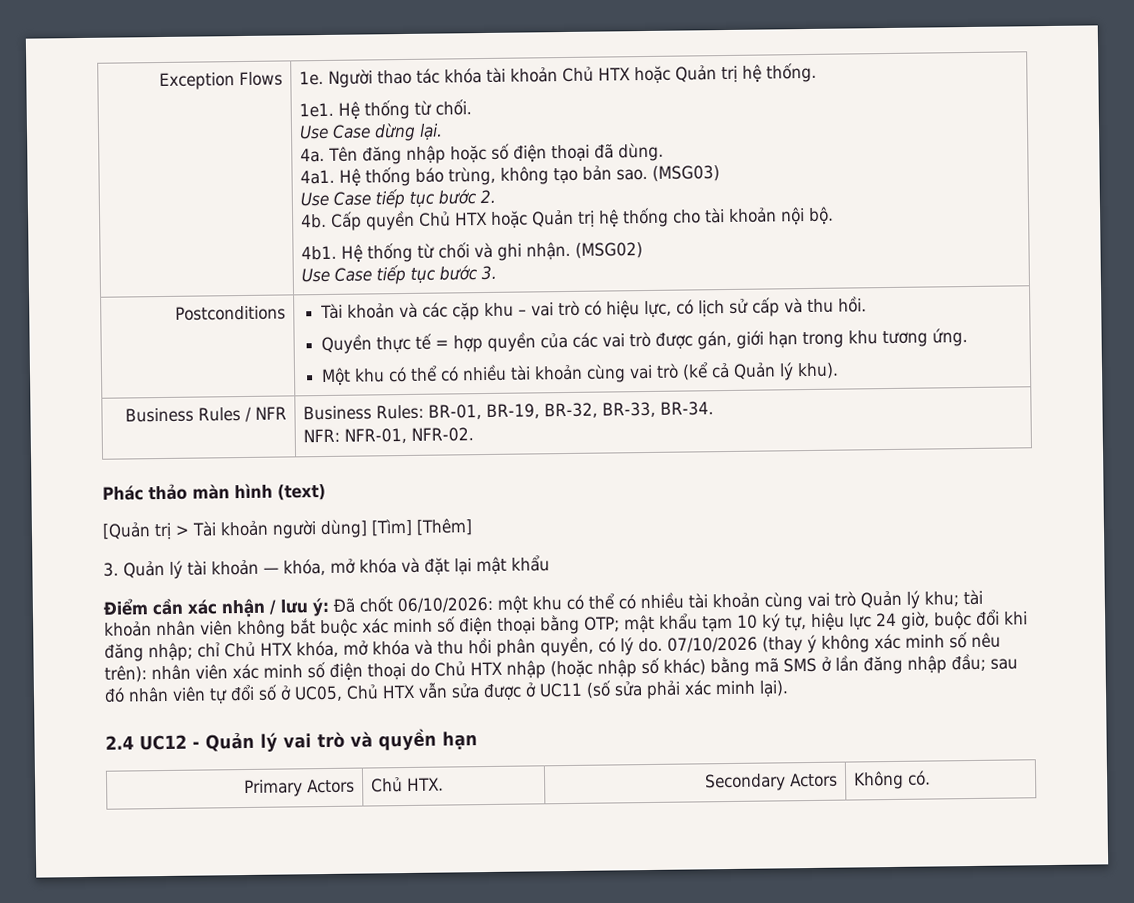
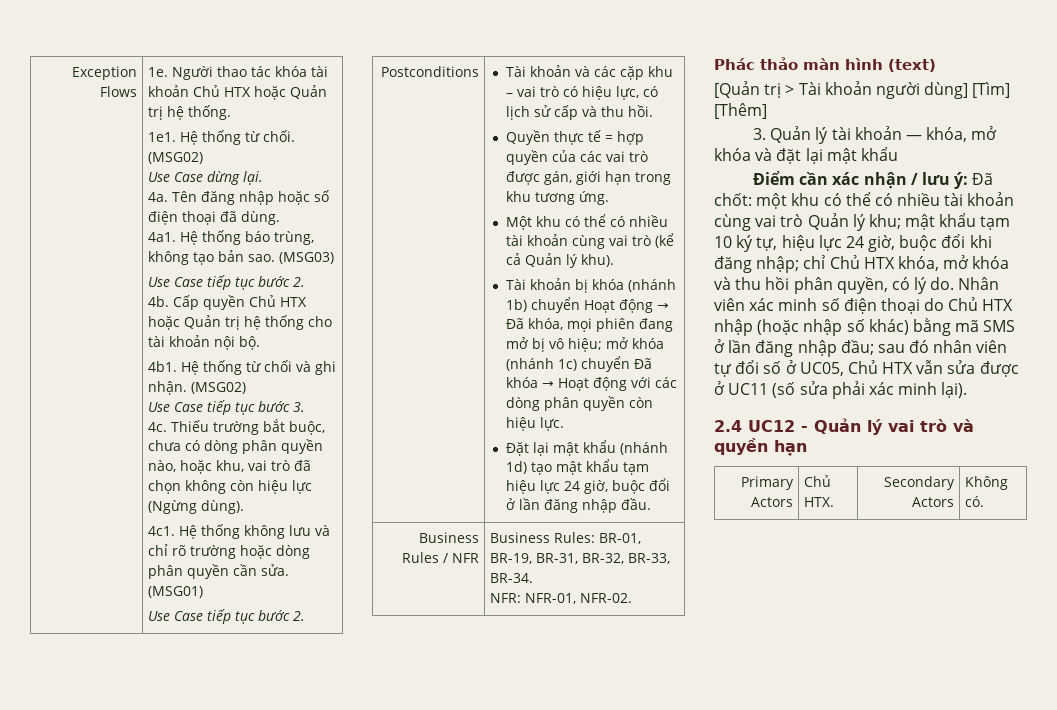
- Hệ thống từ chối.
+ Hệ thống từ chối. (MSG02)
+ 4c. Thiếu trường bắt buộc, chưa có dòng phân quyền nào, hoặc khu, vai trò đã chọn không còn hiệu lực (Ngừng dùng).
+ 4c1. Hệ thống không lưu và chỉ rõ trường hoặc dòng phân quyền cần sửa. (MSG01)
+ Use Case tiếp tục bước 2.
+ Tài khoản bị khóa (nhánh 1b) chuyển Hoạt động → Đã khóa, mọi phiên đang mở bị vô hiệu; mở khóa (nhánh 1c) chuyển Đã khóa → Hoạt động với các dòng phân quyền còn hiệu lực.
+ Đặt lại mật khẩu (nhánh 1d) tạo mật khẩu tạm hiệu lực 24 giờ, buộc đổi ở lần đăng nhập đầu.
- Business Rules / NFR | Business Rules: BR-01, BR-19, BR-32, BR-33, BR-34.
+ Business Rules / NFR | Business Rules: BR-01, BR-19, BR-31, BR-32, BR-33, BR-34.
- Điểm cần xác nhận / lưu ý: Đã chốt 06/10/2026: một khu có thể có nhiều tài khoản cùng vai trò Quản lý khu; tài khoản nhân viên không bắt buộc xác minh số điện thoại bằng OTP; mật khẩu tạm 10 ký tự, hiệu lực 24 giờ, buộc đổi khi đăng nhập; chỉ Chủ HTX khóa, mở khóa và thu hồi phân quyền, có lý do.
+ Điểm cần xác nhận / lưu ý: Đã chốt: một khu có thể có nhiều tài khoản cùng vai trò Quản lý khu; mật khẩu tạm 10 ký tự, hiệu lực 24 giờ, buộc đổi khi đăng nhập; chỉ Chủ HTX khóa, mở khóa và thu hồi phân quyền, có lý do.
- 07/10/2026 (thay ý không xác minh số nêu trên): nhân viên xác minh số điện thoại do Chủ HTX nhập (hoặc nhập số khác) bằng mã SMS ở lần đăng nhập đầu; sau đó nhân viên tự đổi số ở UC05, Chủ HTX vẫn sửa được ở UC11 (số sửa phải xác minh lại).
+ Nhân viên xác minh số điện thoại do Chủ HTX nhập (hoặc nhập số khác) bằng mã SMS ở lần đăng nhập đầu; sau đó nhân viên tự đổi số ở UC05, Chủ HTX vẫn sửa được ở UC11 (số sửa phải xác minh lại).

